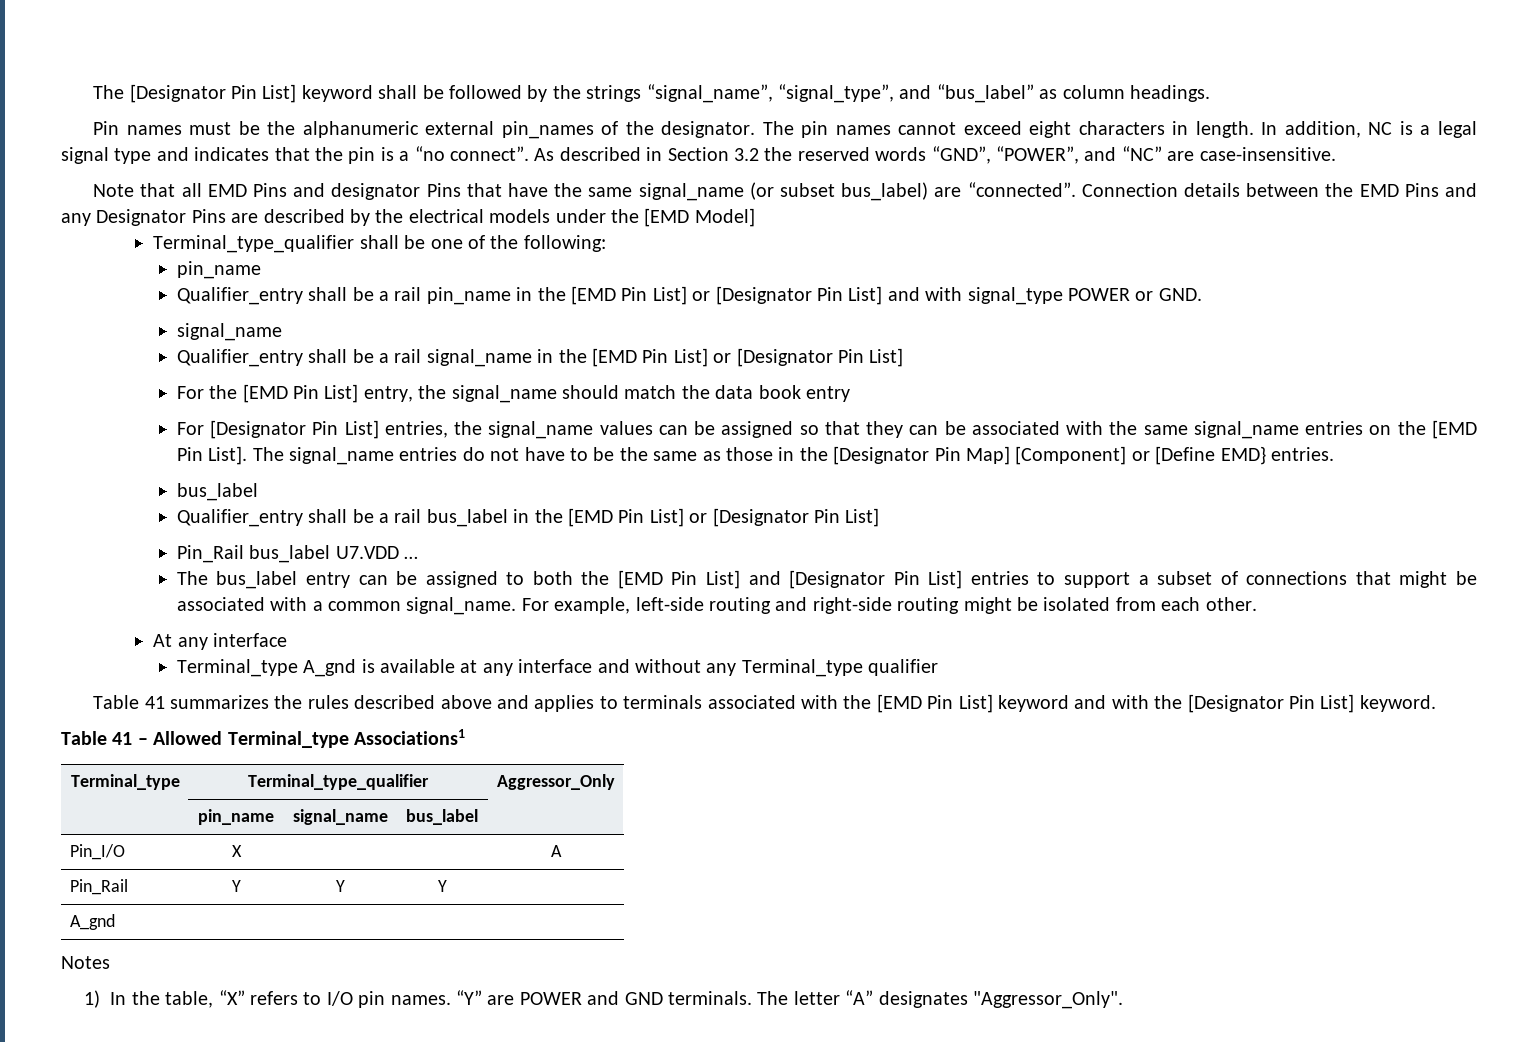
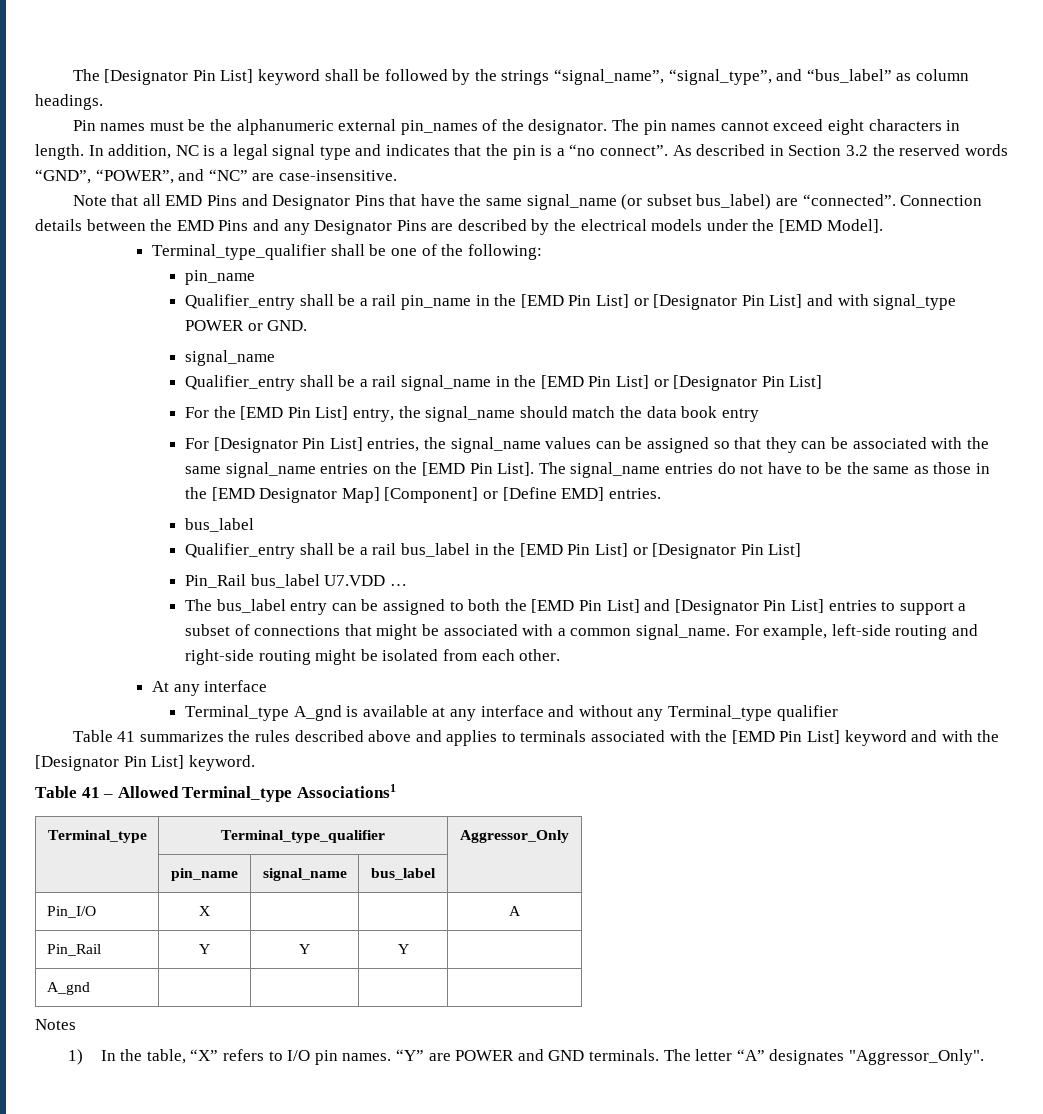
- Note that all EMD Pins and designator Pins that have the same signal_name (or subset bus_label) are “connected”.
+ Note that all EMD Pins and Designator Pins that have the same signal_name (or subset bus_label) are “connected”.
- Connection details between the EMD Pins and any Designator Pins are described by the electrical models under the [EMD Model]
+ Connection details between the EMD Pins and any Designator Pins are described by the electrical models under the [EMD Model].
- The signal_name entries do not have to be the same as those in the [Designator Pin Map] [Component] or [Define EMD} entries.
+ The signal_name entries do not have to be the same as those in the [EMD Designator Map] [Component] or [Define EMD] entries.

